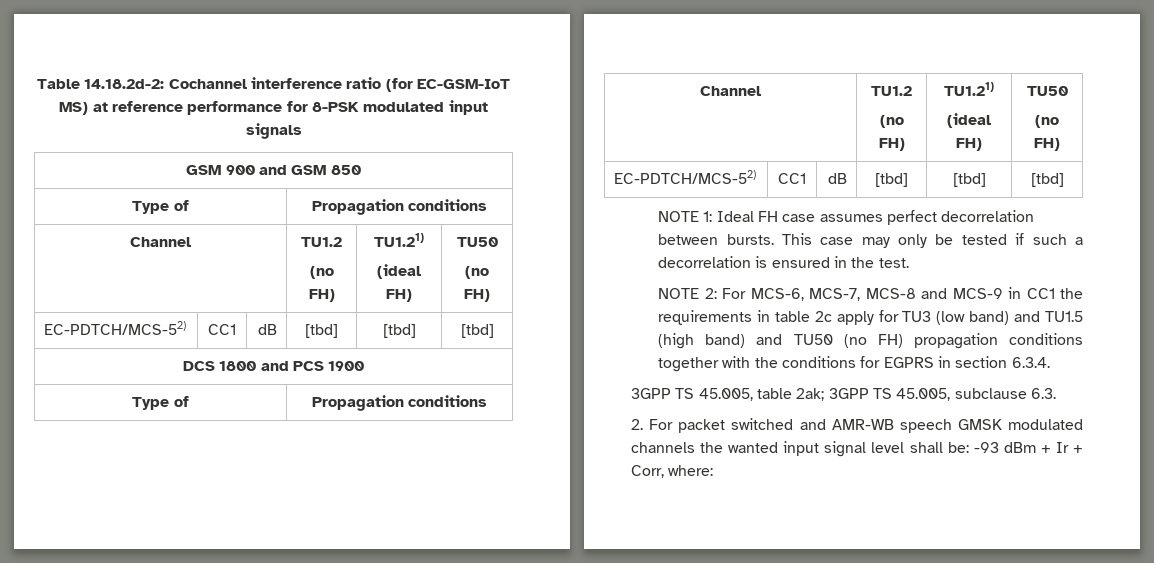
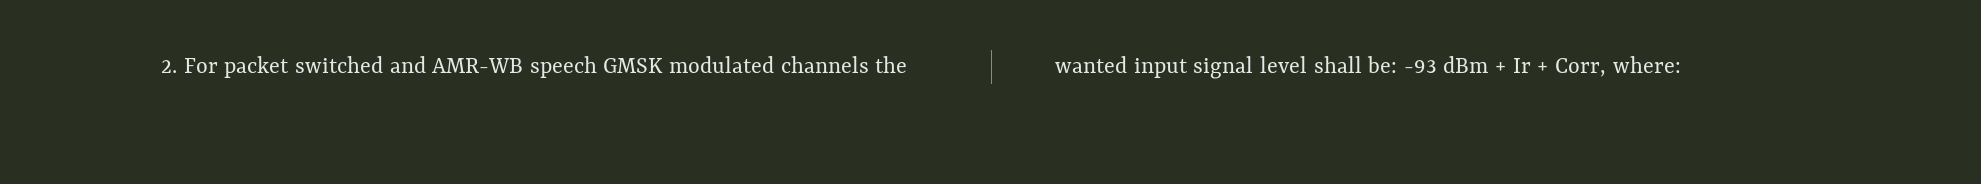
- Table 14.18.2d-2: Cochannel interference ratio (for EC-GSM-IoT MS) at reference performance for 8-PSK modulated input signals
- GSM 900 and GSM 850
- Type of | Propagation conditions
- Channel | TU1.2
- (no FH) | TU1.21)
- (ideal FH) | TU50
- (no FH)
- EC-PDTCH/MCS-52) | CC1 | dB | [tbd] | [tbd] | [tbd]
- DCS 1800 and PCS 1900
- Type of | Propagation conditions
- Channel | TU1.2
- (no FH) | TU1.21)
- (ideal FH) | TU50
- (no FH)
- EC-PDTCH/MCS-52) | CC1 | dB | [tbd] | [tbd] | [tbd]
- NOTE 1: Ideal FH case assumes perfect decorrelation between bursts. This case may only be tested if such a decorrelation is ensured in the test.
- NOTE 2: For MCS-6, MCS-7, MCS-8 and MCS-9 in CC1 the requirements in table 2c apply for TU3 (low band) and TU1.5 (high band) and TU50 (no FH) propagation conditions together with the conditions for EGPRS in section 6.3.4.
- 3GPP TS 45.005, table 2ak; 3GPP TS 45.005, subclause 6.3.

